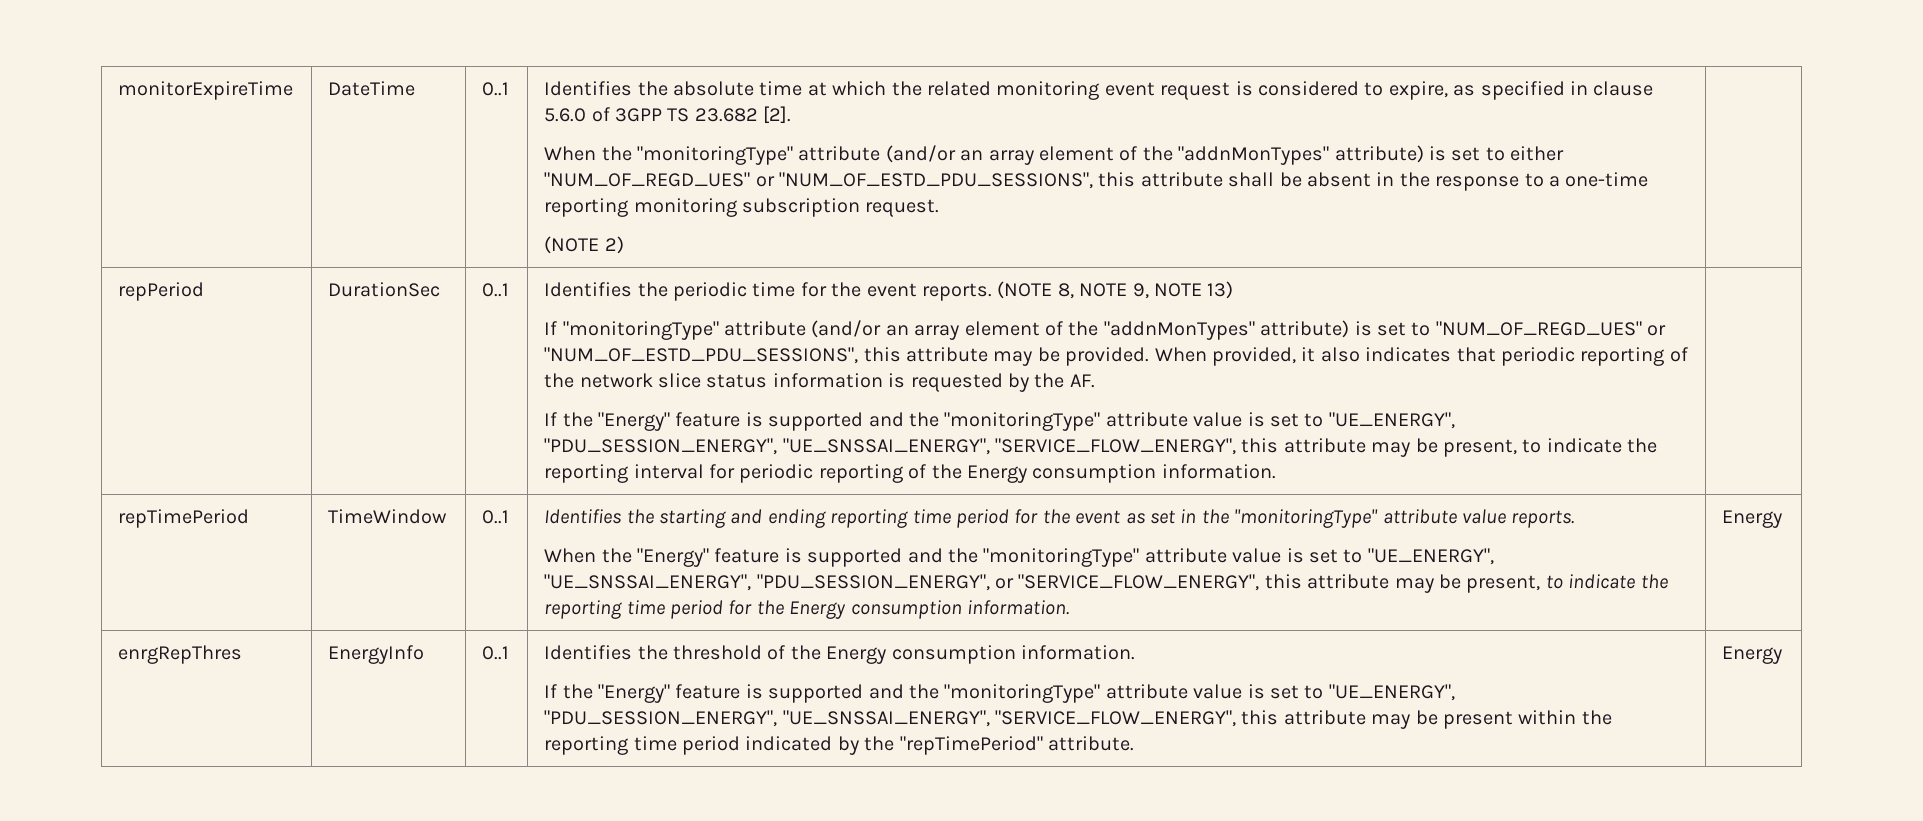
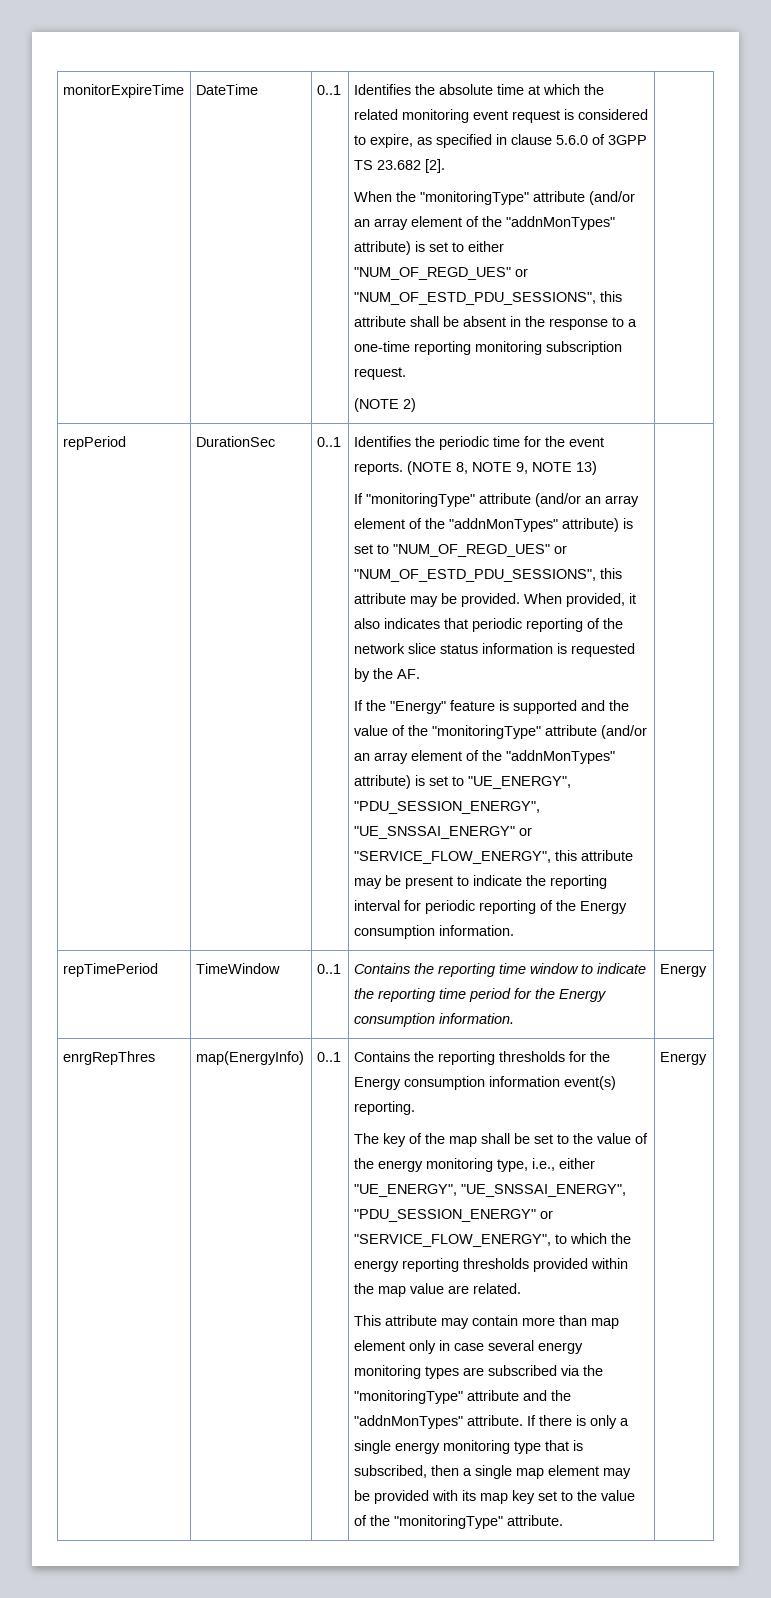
- If the "Energy" feature is supported and the "monitoringType" attribute value is set to "UE_ENERGY", "PDU_SESSION_ENERGY", "UE_SNSSAI_ENERGY", "SERVICE_FLOW_ENERGY", this attribute may be present, to indicate the reporting interval for periodic reporting of the Energy consumption information.
+ If the "Energy" feature is supported and the value of the "monitoringType" attribute (and/or an array element of the "addnMonTypes" attribute) is set to "UE_ENERGY", "PDU_SESSION_ENERGY", "UE_SNSSAI_ENERGY" or "SERVICE_FLOW_ENERGY", this attribute may be present to indicate the reporting interval for periodic reporting of the Energy consumption information.
- Identifies the starting and ending reporting time period for the event as set in the "monitoringType" attribute value reports.
- When the "Energy" feature is supported and the "monitoringType" attribute value is set to "UE_ENERGY", "UE_SNSSAI_ENERGY", "PDU_SESSION_ENERGY", or "SERVICE_FLOW_ENERGY", this attribute may be present, to indicate the reporting time period for the Energy consumption information.
+ Contains the reporting time window to indicate the reporting time period for the Energy consumption information.
- EnergyInfo | 0..1 | Identifies the threshold of the Energy consumption information.
- If the "Energy" feature is supported and the "monitoringType" attribute value is set to "UE_ENERGY", "PDU_SESSION_ENERGY", "UE_SNSSAI_ENERGY", "SERVICE_FLOW_ENERGY", this attribute may be present within the reporting time period indicated by the "repTimePeriod" attribute.
+ map(EnergyInfo) | 0..1 | Contains the reporting thresholds for the Energy consumption information event(s) reporting.
+ The key of the map shall be set to the value of the energy monitoring type, i.e., either "UE_ENERGY", "UE_SNSSAI_ENERGY", "PDU_SESSION_ENERGY" or "SERVICE_FLOW_ENERGY", to which the energy reporting thresholds provided within the map value are related.
+ This attribute may contain more than map element only in case several energy monitoring types are subscribed via the "monitoringType" attribute and the "addnMonTypes" attribute. If there is only a single energy monitoring type that is subscribed, then a single map element may be provided with its map key set to the value of the "monitoringType" attribute.

